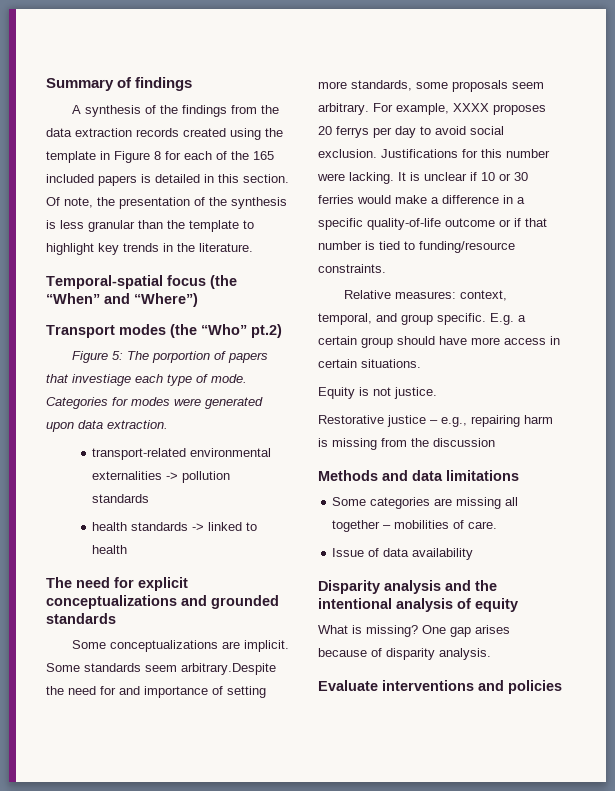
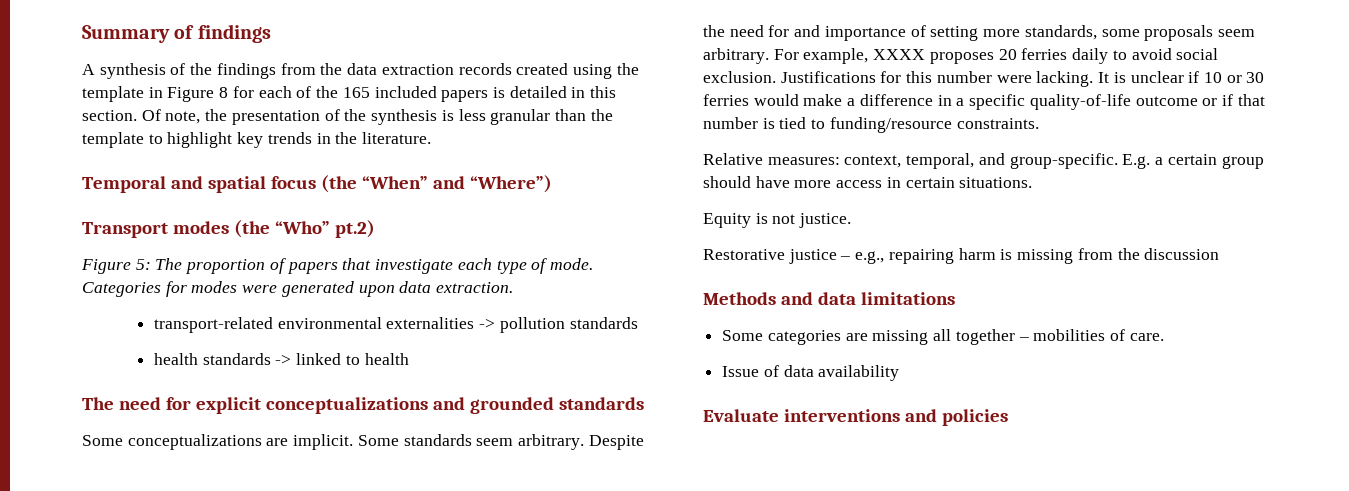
- Temporal-spatial focus (the “When” and “Where”)
+ Temporal and spatial focus (the “When” and “Where”)
- Figure 5: The porportion of papers that investiage each type of mode.
+ Figure 5: The proportion of papers that investigate each type of mode.
- Some standards seem arbitrary.Despite the need for and importance of setting more standards, some proposals seem arbitrary.
+ Some standards seem arbitrary. Despite the need for and importance of setting more standards, some proposals seem arbitrary.
- For example, XXXX proposes 20 ferrys per day to avoid social exclusion.
+ For example, XXXX proposes 20 ferries daily to avoid social exclusion.
- Relative measures: context, temporal, and group specific.
+ Relative measures: context, temporal, and group-specific.
- Disparity analysis and the intentional analysis of equity
- What is missing? One gap arises because of disparity analysis.

